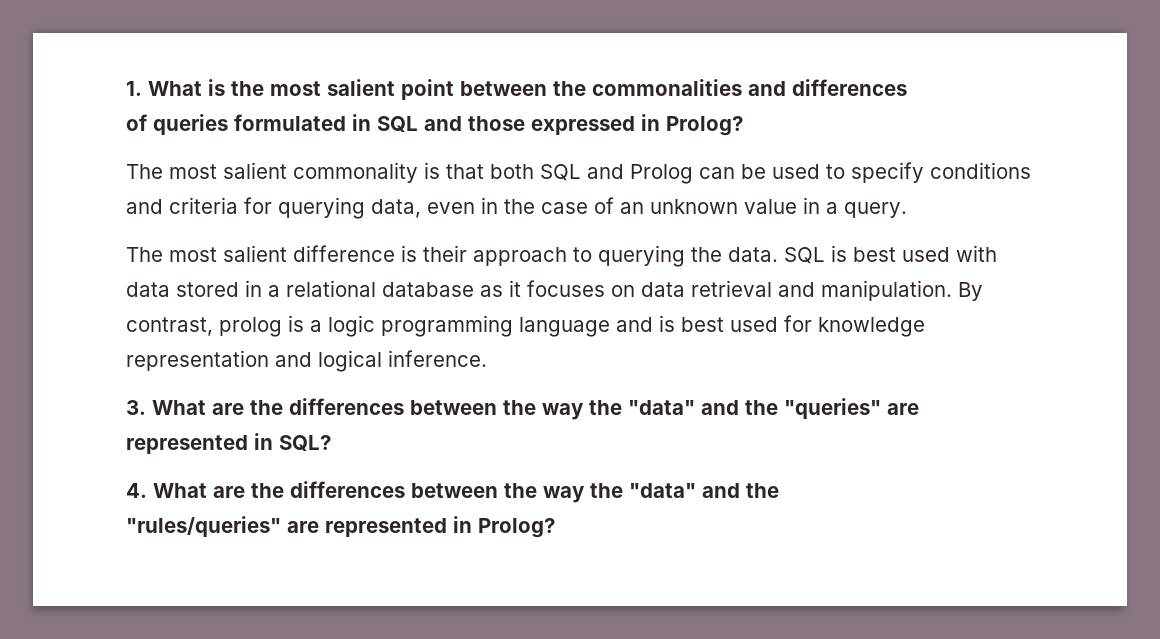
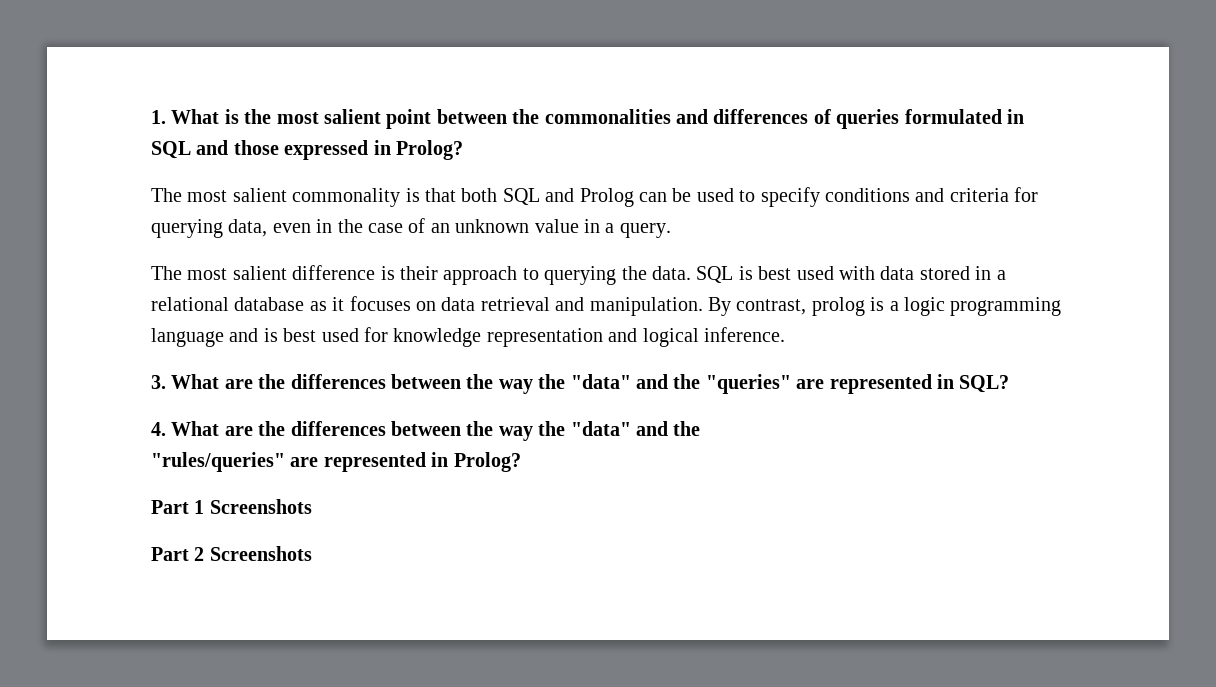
- 1. What is the most salient point between the commonalities and differences
- of queries formulated in SQL and those expressed in Prolog?
+ 1. What is the most salient point between the commonalities and differences of queries formulated in SQL and those expressed in Prolog?
+ Part 1 Screenshots
+ Part 2 Screenshots

